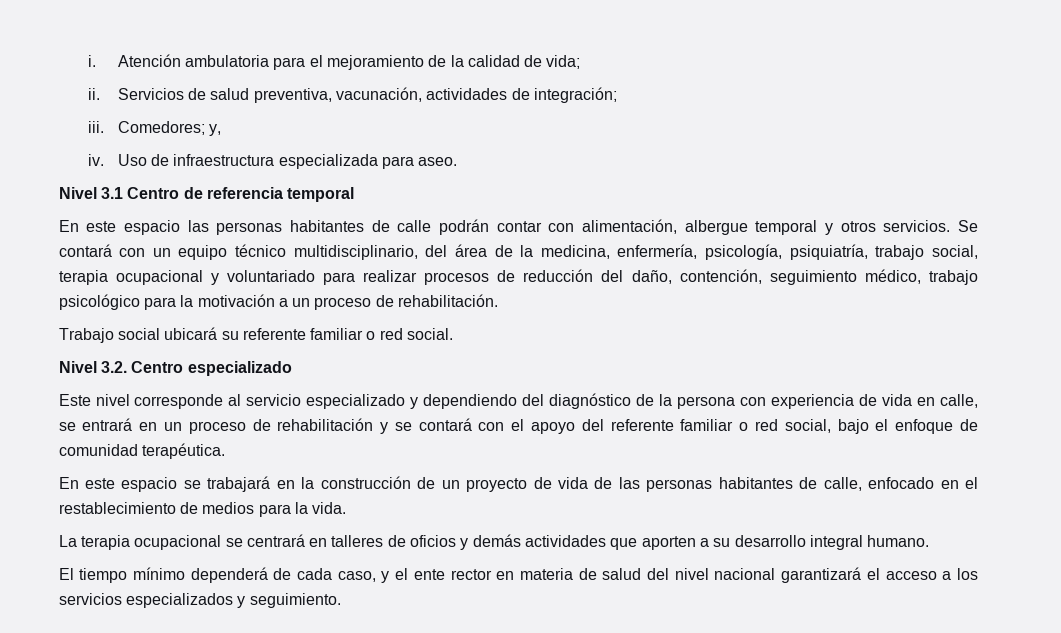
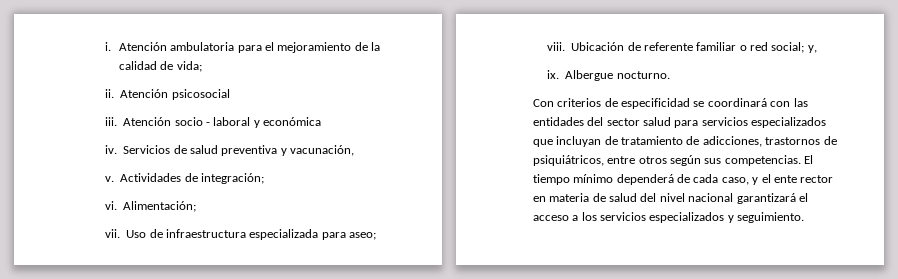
+ Atención psicosocial
+ iii. Atención socio - laboral y económica
+ iv.
- Servicios de salud preventiva, vacunación, actividades de integración;
+ Servicios de salud preventiva y vacunación,
+ v. Actividades de integración;
- iii. Comedores; y,
- iv.
+ vi. Alimentación;
+ vii.
- Uso de infraestructura especializada para aseo.
- Nivel 3.1 Centro de referencia temporal
- En este espacio las personas habitantes de calle podrán contar con alimentación, albergue temporal y otros servicios. Se contará con un equipo técnico multidisciplinario, del área de la medicina, enfermería, psicología, psiquiatría, trabajo social, terapia ocupacional y voluntariado para realizar procesos de reducción del daño, contención, seguimiento médico, trabajo psicológico para la motivación a un proceso de rehabilitación.
- Trabajo social ubicará su referente familiar o red social.
- Nivel 3.2. Centro especializado
- Este nivel corresponde al servicio especializado y dependiendo del diagnóstico de la persona con experiencia de vida en calle, se entrará en un proceso de rehabilitación y se contará con el apoyo del referente familiar o red social, bajo el enfoque de comunidad terapéutica.
- En este espacio se trabajará en la construcción de un proyecto de vida de las personas habitantes de calle, enfocado en el restablecimiento de medios para la vida.
- La terapia ocupacional se centrará en talleres de oficios y demás actividades que aporten a su desarrollo integral humano.
- El tiempo mínimo dependerá de cada caso, y el ente rector en materia de salud del nivel nacional garantizará el acceso a los servicios especializados y seguimiento.
+ Uso de infraestructura especializada para aseo;
+ viii. Ubicación de referente familiar o red social; y,
+ ix. Albergue nocturno.
+ Con criterios de especificidad se coordinará con las entidades del sector salud para servicios especializados que incluyan de tratamiento de adicciones, trastornos de psiquiátricos, entre otros según sus competencias. El tiempo mínimo dependerá de cada caso, y el ente rector en materia de salud del nivel nacional garantizará el acceso a los servicios especializados y seguimiento.

